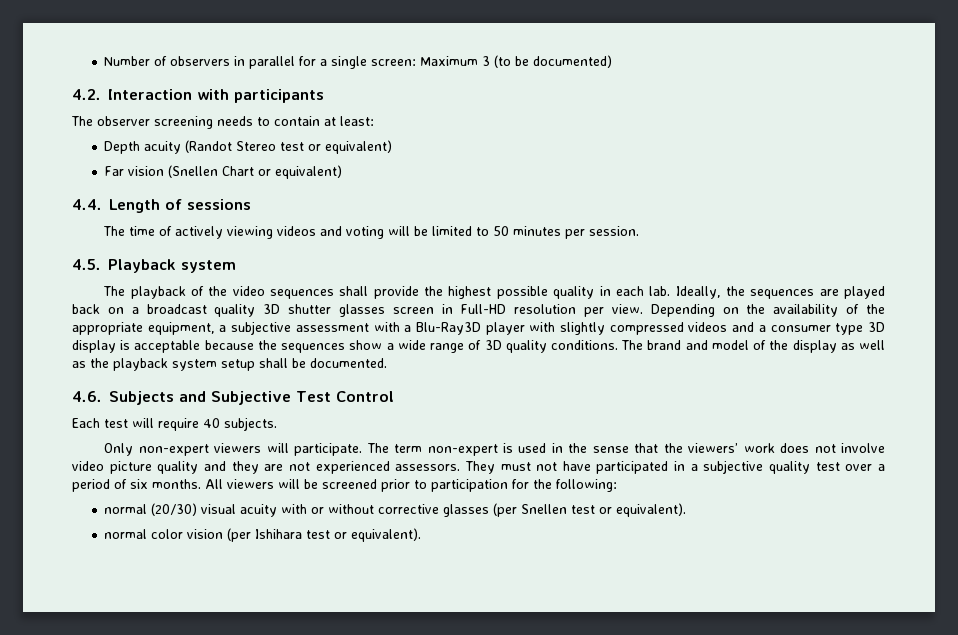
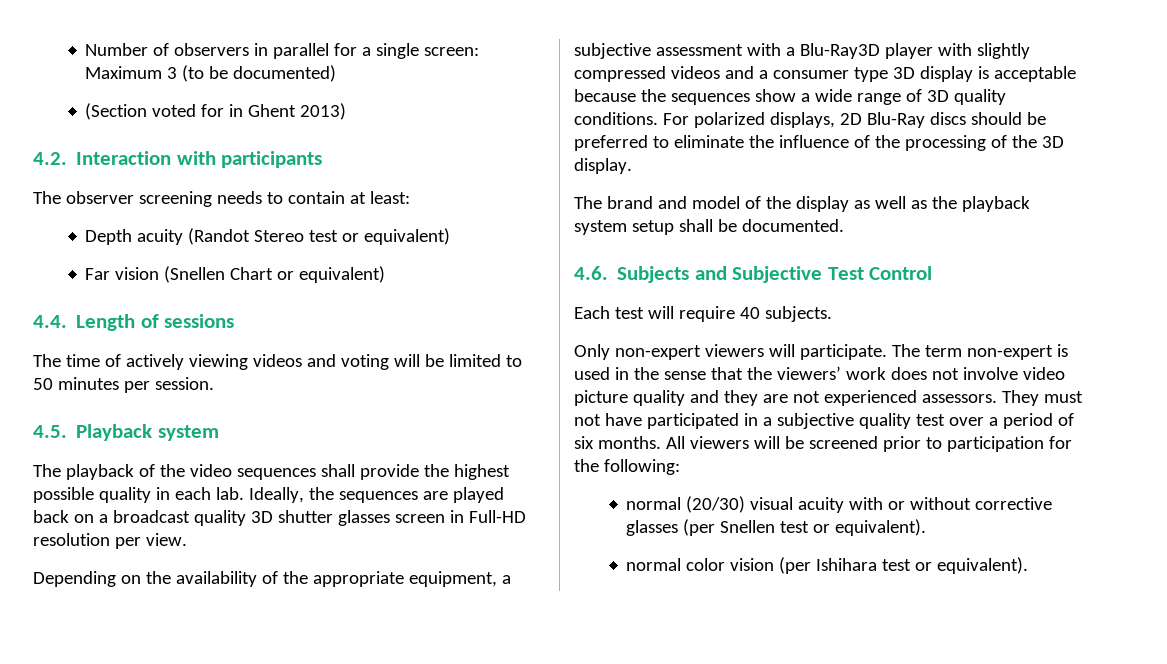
+ (Section voted for in Ghent 2013)
- Ideally, the sequences are played back on a broadcast quality 3D shutter glasses screen in Full-HD resolution per view. Depending on the availability of the appropriate equipment, a subjective assessment with a Blu-Ray3D player with slightly compressed videos and a consumer type 3D display is acceptable because the sequences show a wide range of 3D quality conditions. The brand and model of the display as well as the playback system setup shall be documented.
+ Ideally, the sequences are played back on a broadcast quality 3D shutter glasses screen in Full-HD resolution per view.
+ Depending on the availability of the appropriate equipment, a subjective assessment with a Blu-Ray3D player with slightly compressed videos and a consumer type 3D display is acceptable because the sequences show a wide range of 3D quality conditions. For polarized displays, 2D Blu-Ray discs should be preferred to eliminate the influence of the processing of the 3D display.
+ The brand and model of the display as well as the playback system setup shall be documented.

